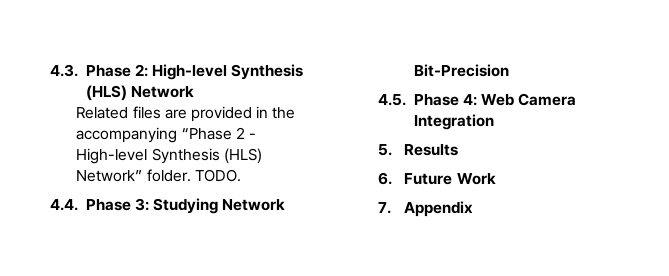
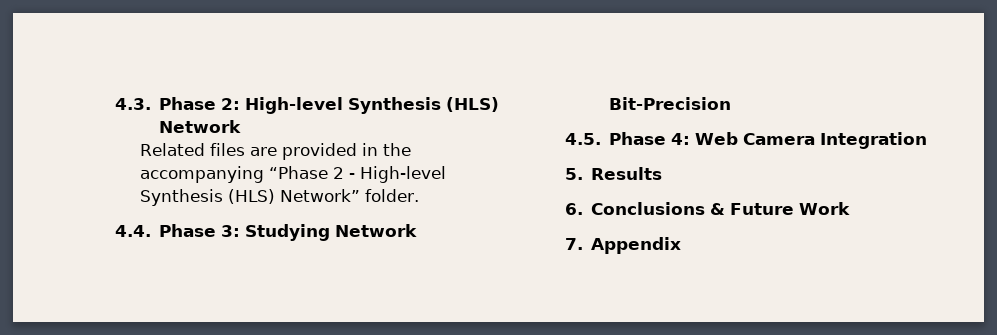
- TODO.
- 6. Future Work
+ 6. Conclusions & Future Work

